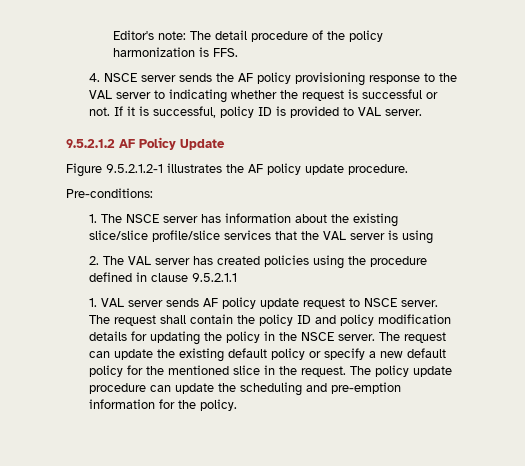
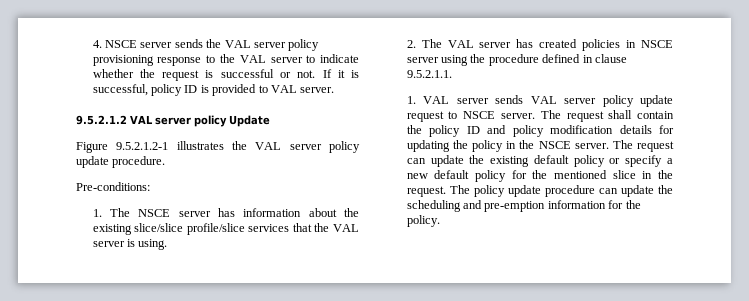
- Editor's note: The detail procedure of the policy harmonization is FFS.
- 4. NSCE server sends the AF policy provisioning response to the VAL server to indicating whether the request is successful or not.
+ 4. NSCE server sends the VAL server policy provisioning response to the VAL server to indicate whether the request is successful or not.
- 9.5.2.1.2 AF Policy Update
+ 9.5.2.1.2 VAL server policy Update
- Figure 9.5.2.1.2-1 illustrates the AF policy update procedure.
+ Figure 9.5.2.1.2-1 illustrates the VAL server policy update procedure.
- 1. The NSCE server has information about the existing slice/slice profile/slice services that the VAL server is using
+ 1. The NSCE server has information about the existing slice/slice profile/slice services that the VAL server is using.
- 2. The VAL server has created policies using the procedure defined in clause 9.5.2.1.1
+ 2. The VAL server has created policies in NSCE server using the procedure defined in clause 9.5.2.1.1.
- 1. VAL server sends AF policy update request to NSCE server.
+ 1. VAL server sends VAL server policy update request to NSCE server.

